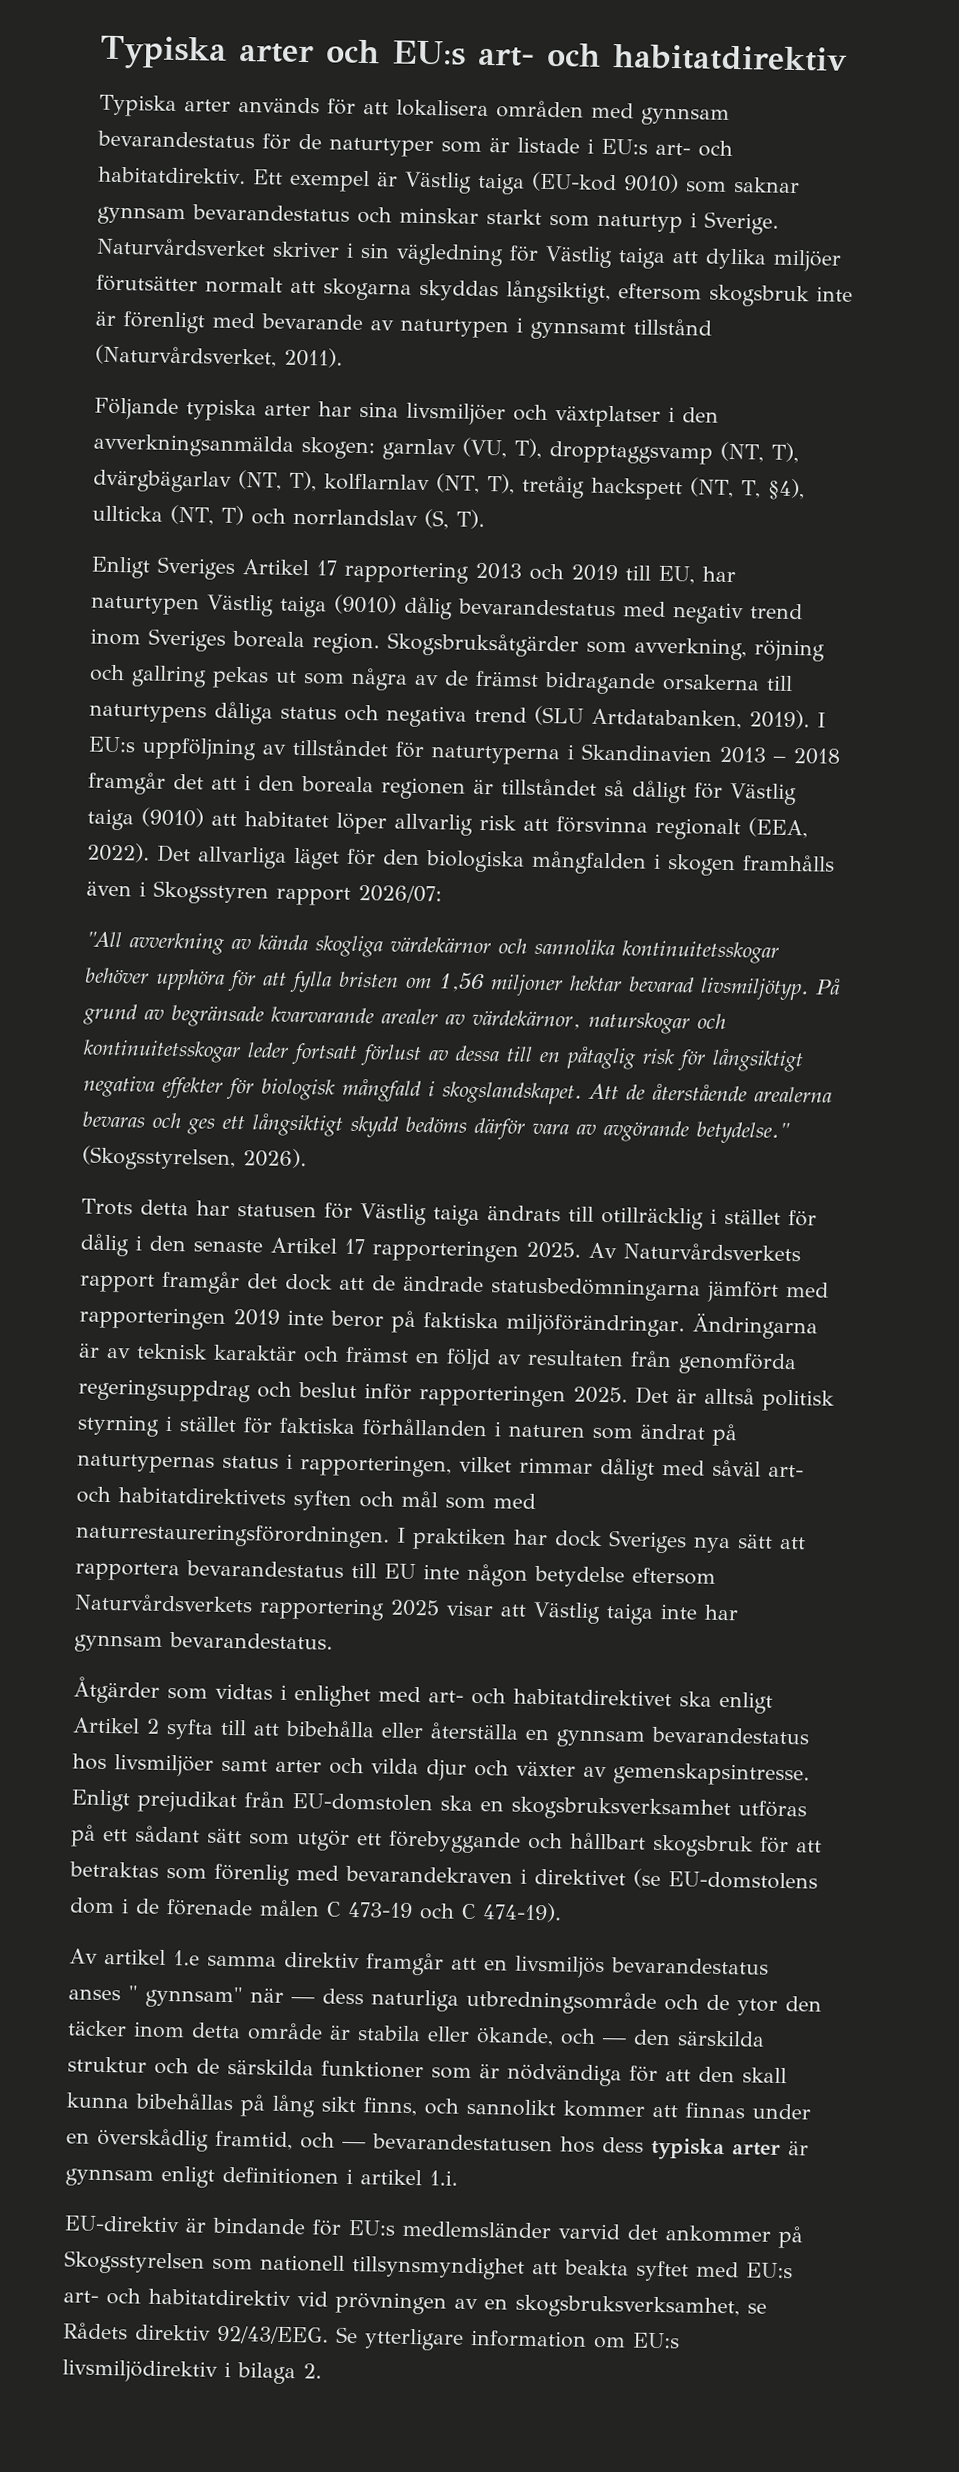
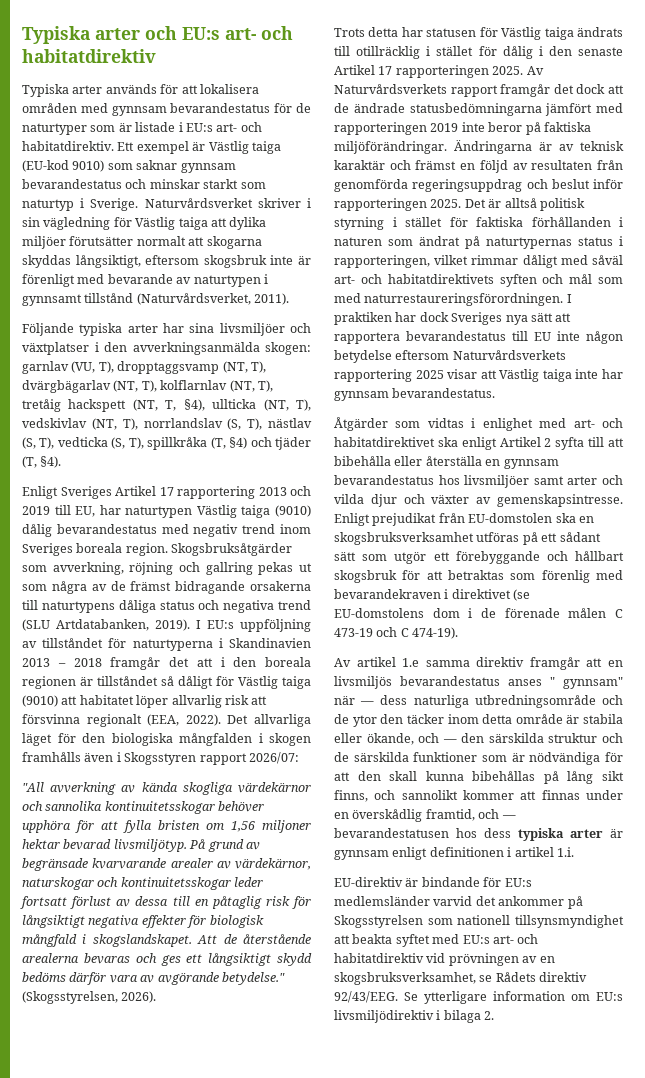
- Följande typiska arter har sina livsmiljöer och växtplatser i den avverkningsanmälda skogen: garnlav (VU, T), dropptaggsvamp (NT, T), dvärgbägarlav (NT, T), kolflarnlav (NT, T), tretåig hackspett (NT, T, §4), ullticka (NT, T) och norrlandslav (S, T).
+ Följande typiska arter har sina livsmiljöer och växtplatser i den avverkningsanmälda skogen: garnlav (VU, T), dropptaggsvamp (NT, T), dvärgbägarlav (NT, T), kolflarnlav (NT, T), tretåig hackspett (NT, T, §4), ullticka (NT, T), vedskivlav (NT, T), norrlandslav (S, T), nästlav (S, T), vedticka (S, T), spillkråka (T, §4) och tjäder (T, §4).

